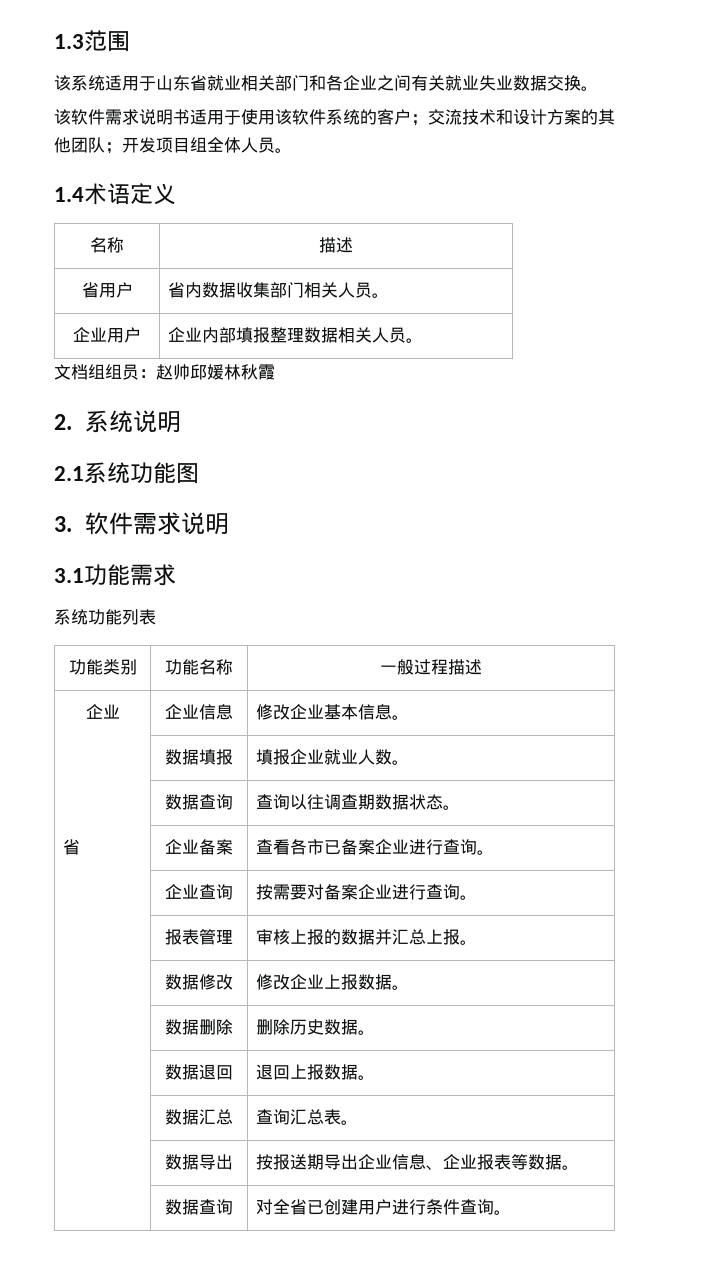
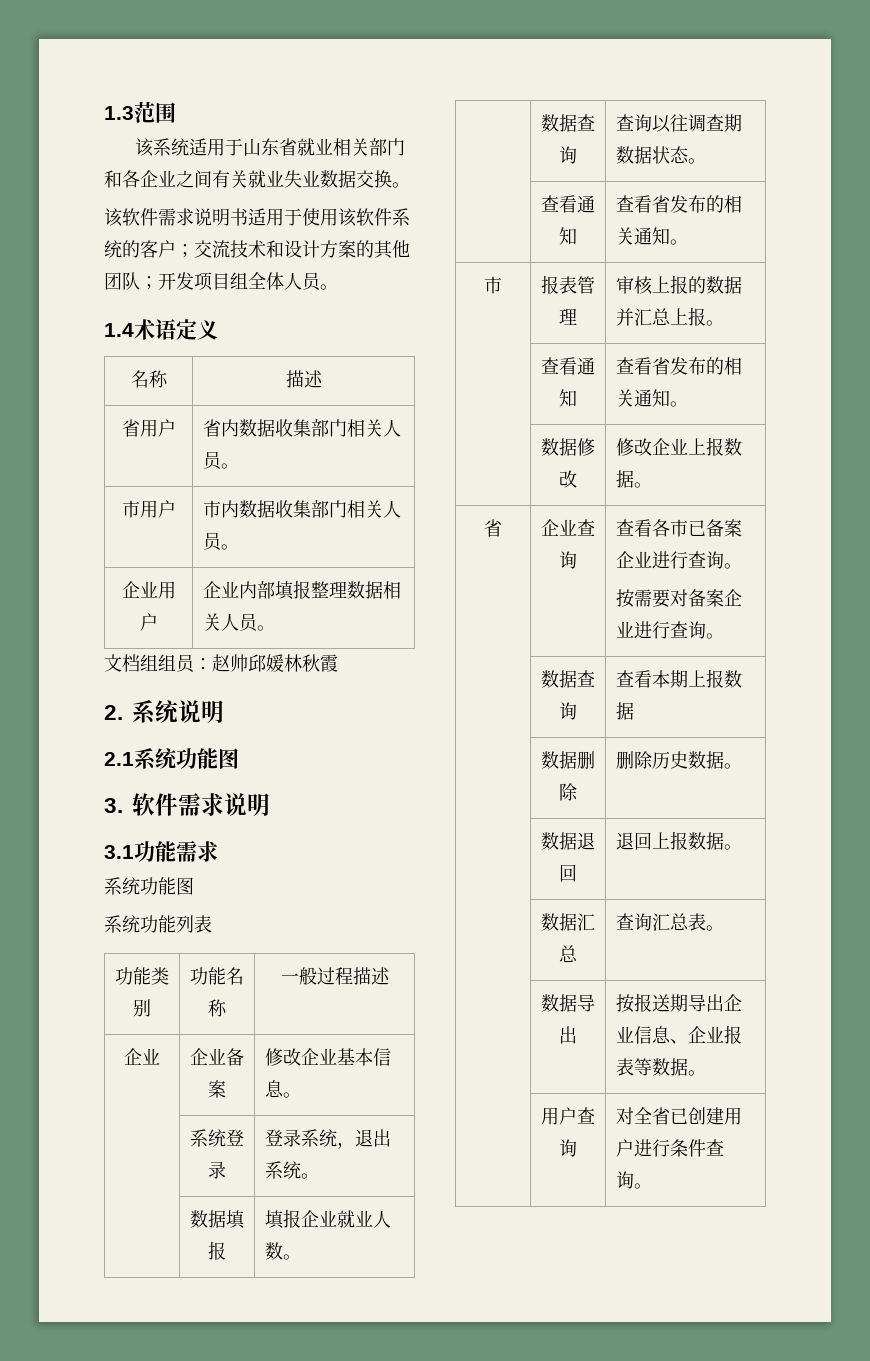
+ 市用户 | 市内数据收集部门相关人员。
  3.1功能需求
+ 系统功能图
- 企业 | 企业信息 | 修改企业基本信息。
+ 企业 | 企业备案 | 修改企业基本信息。
+ | 系统登录 | 登录系统，退出系统。
  | 数据查询 | 查询以往调查期数据状态。
- 省 | 企业备案 | 查看各市已备案企业进行查询。
- | 企业查询 | 按需要对备案企业进行查询。
- | 报表管理 | 审核上报的数据并汇总上报。
+ | 查看通知 | 查看省发布的相关通知。
+ 市 | 报表管理 | 审核上报的数据并汇总上报。
+ | 查看通知 | 查看省发布的相关通知。
+ 省 | 企业查询 | 查看各市已备案企业进行查询。
+ 按需要对备案企业进行查询。
+ | 数据查询 | 查看本期上报数据
- | 数据查询 | 对全省已创建用户进行条件查询。
+ | 用户查询 | 对全省已创建用户进行条件查询。

